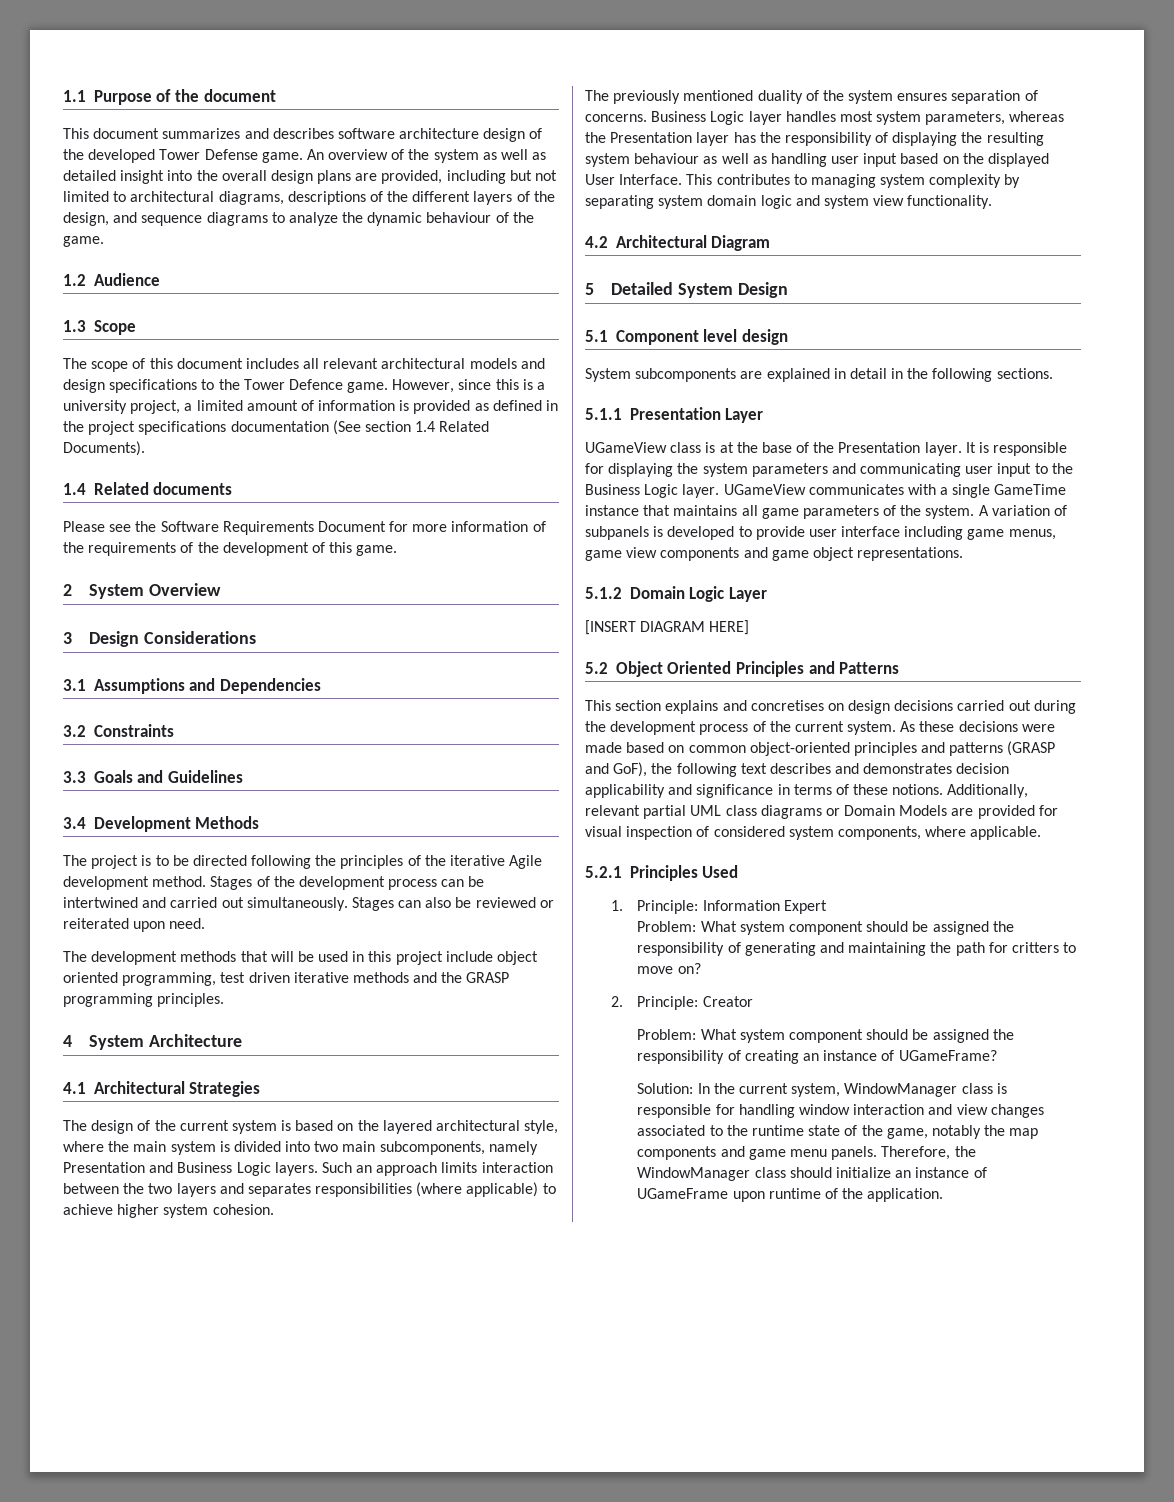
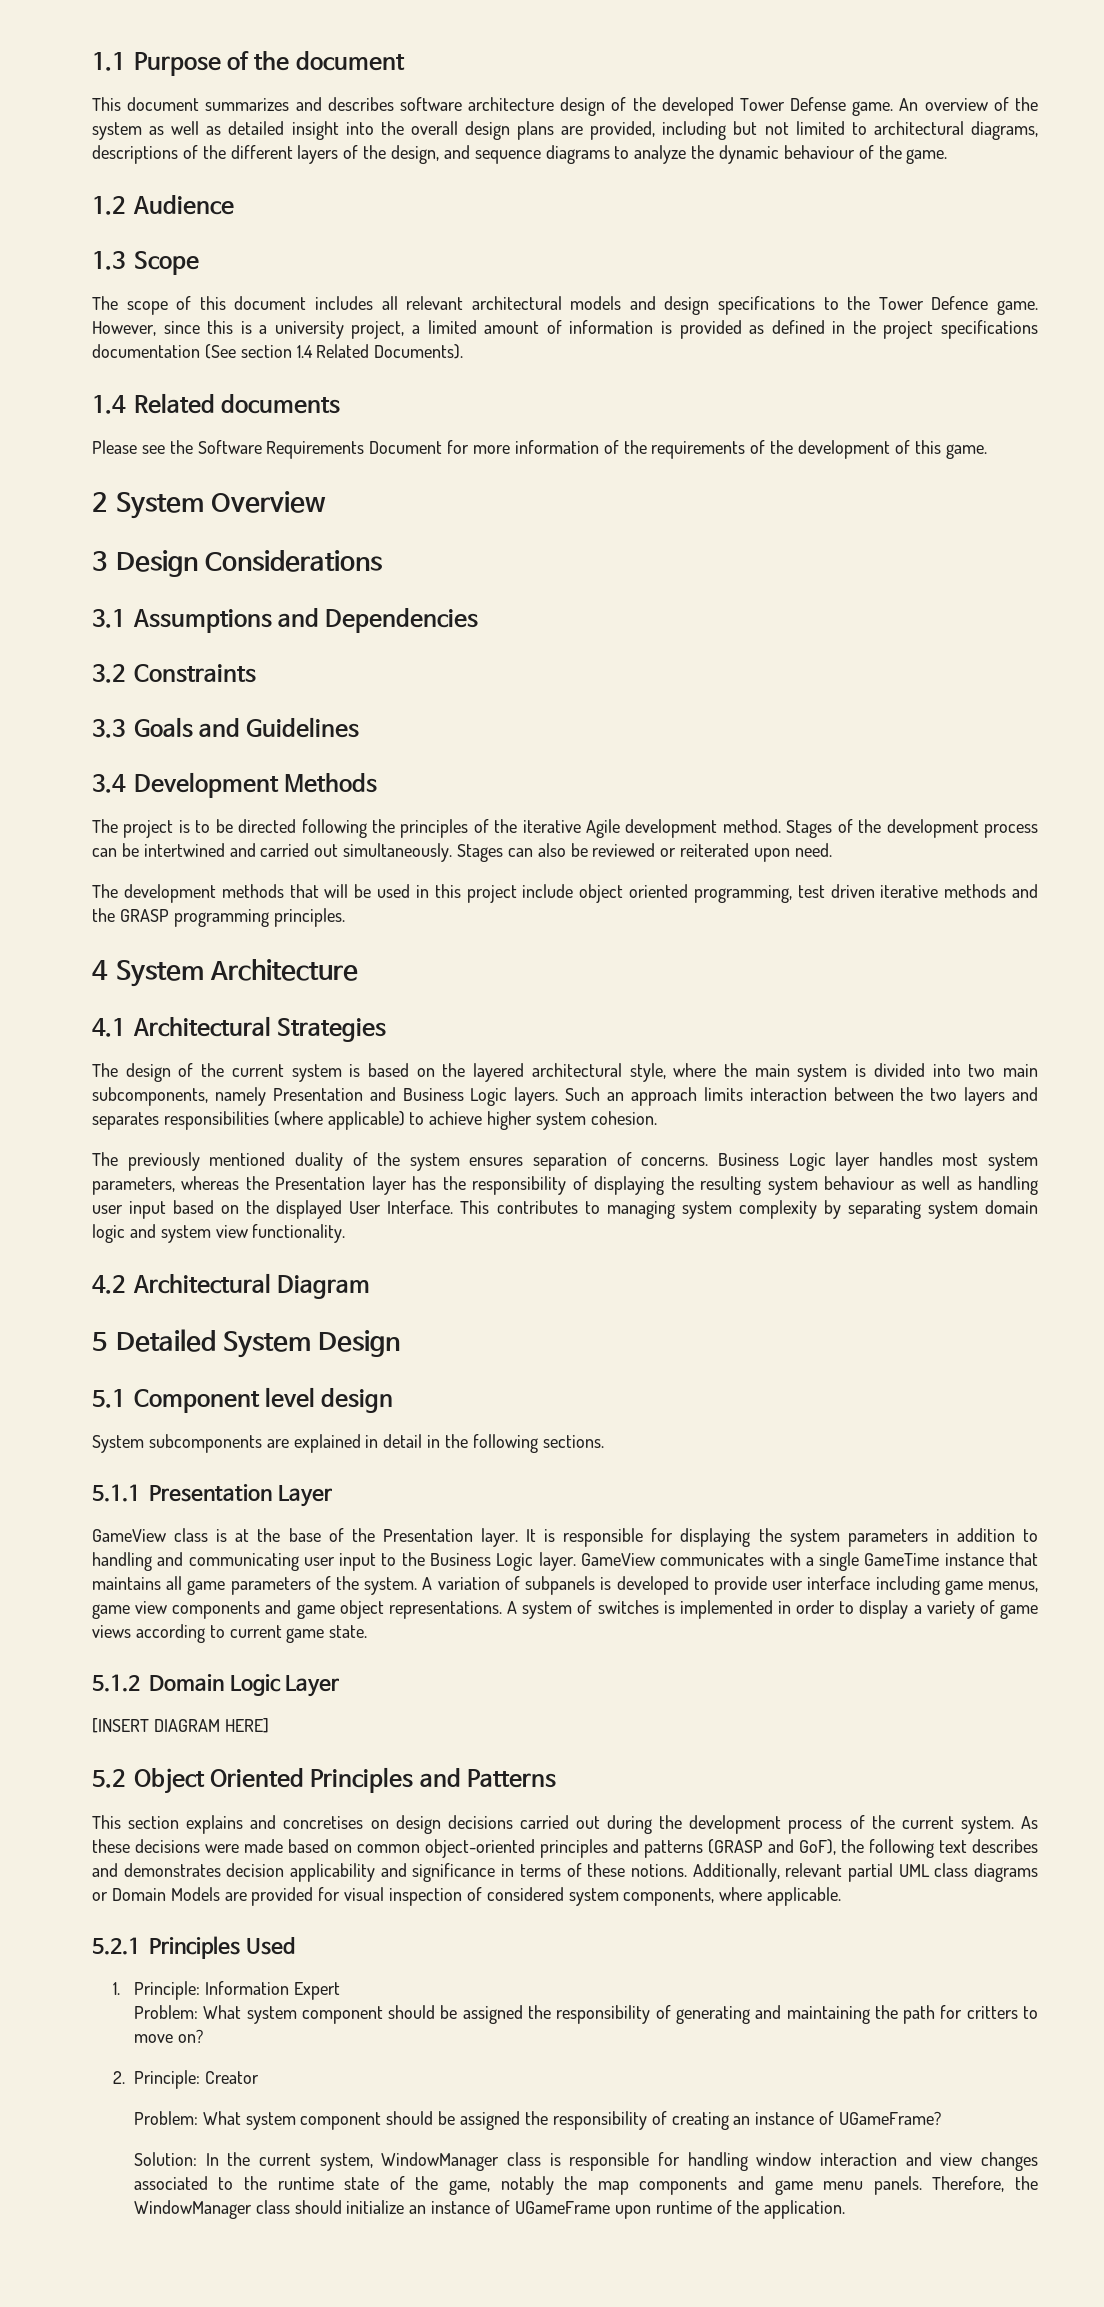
- UGameView class is at the base of the Presentation layer.
+ GameView class is at the base of the Presentation layer.
- It is responsible for displaying the system parameters and communicating user input to the Business Logic layer.
+ It is responsible for displaying the system parameters in addition to handling and communicating user input to the Business Logic layer.
- UGameView communicates with a single GameTime instance that maintains all game parameters of the system.
+ GameView communicates with a single GameTime instance that maintains all game parameters of the system.
+ A system of switches is implemented in order to display a variety of game views according to current game state.

